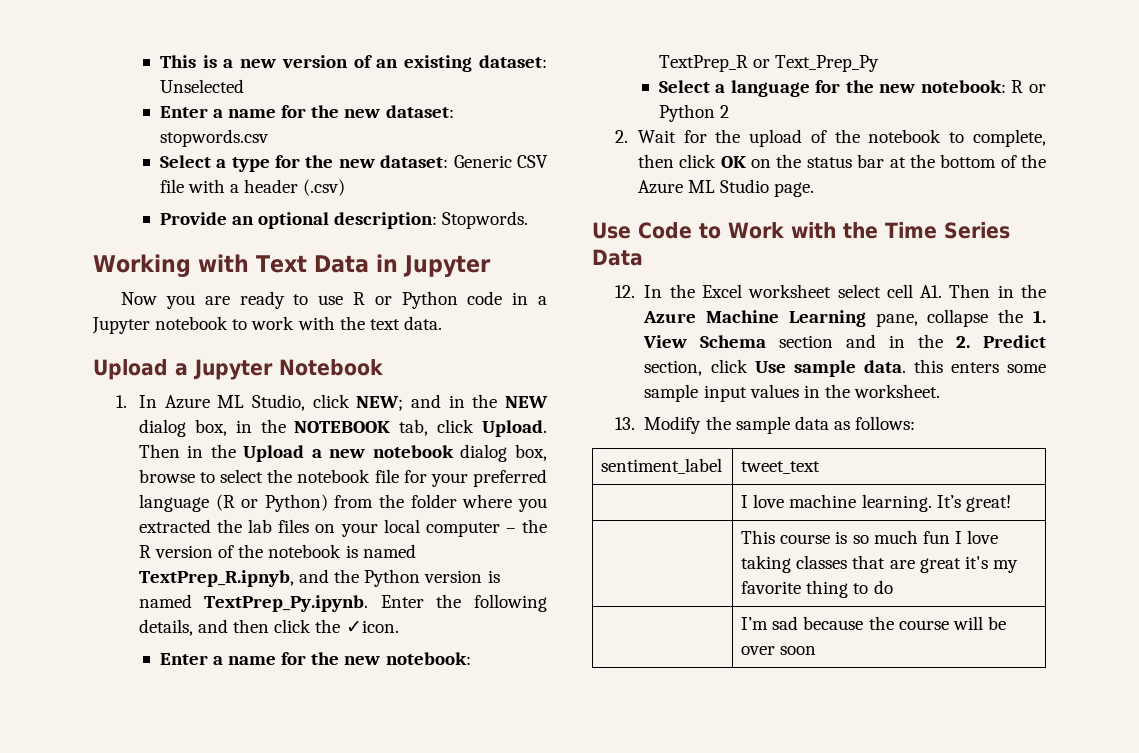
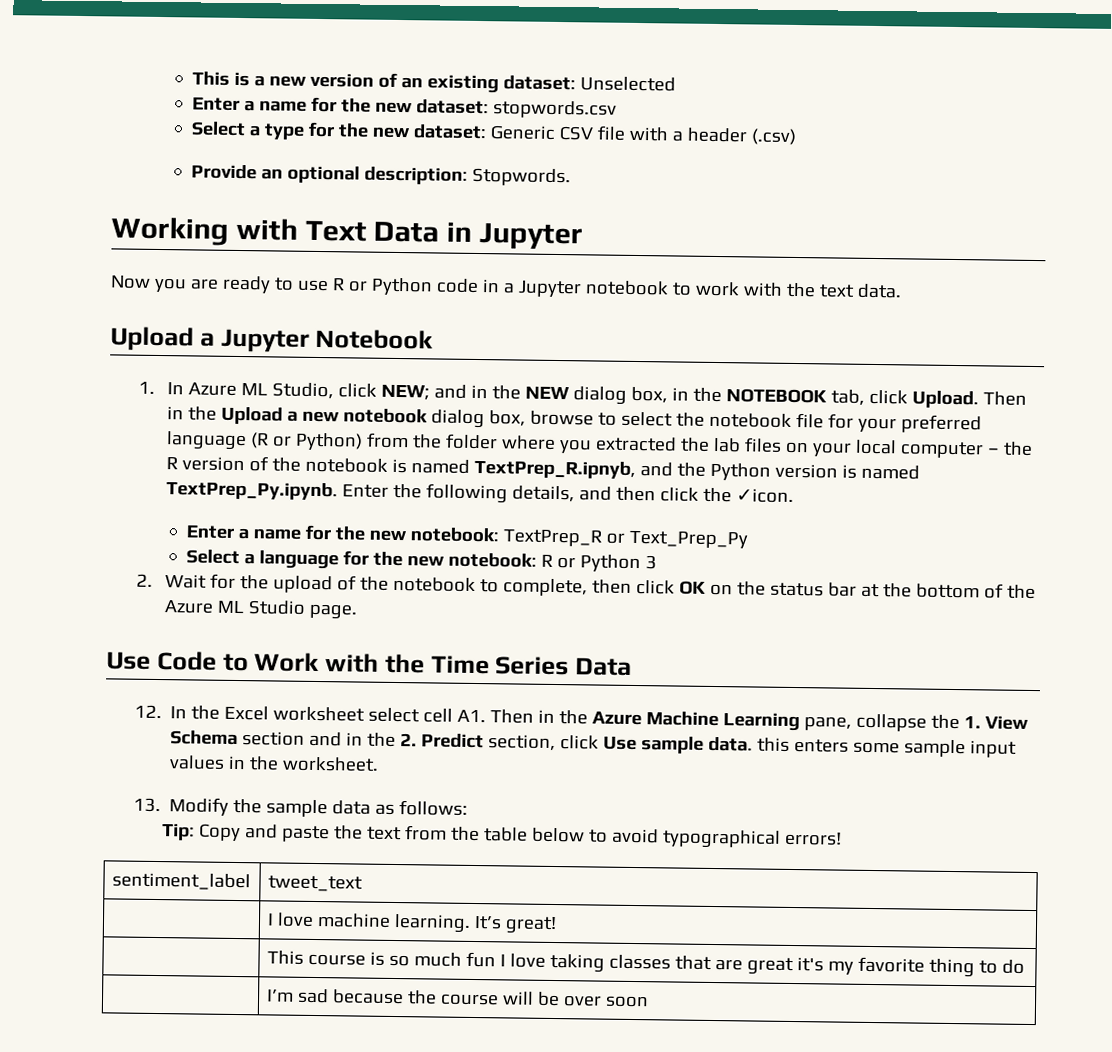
- Select a language for the new notebook: R or Python 2
+ Select a language for the new notebook: R or Python 3
+ Tip: Copy and paste the text from the table below to avoid typographical errors!

